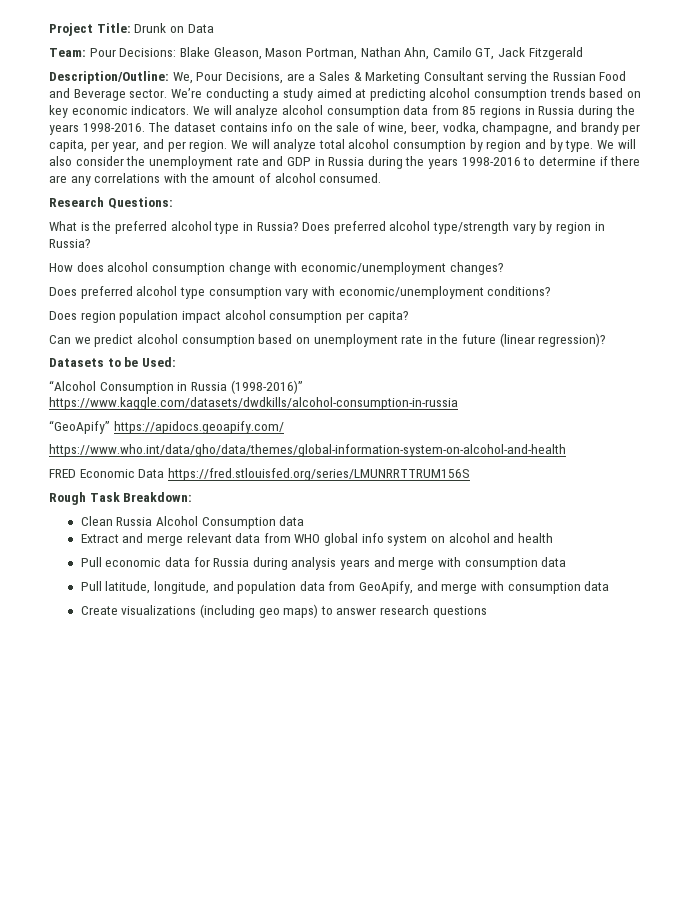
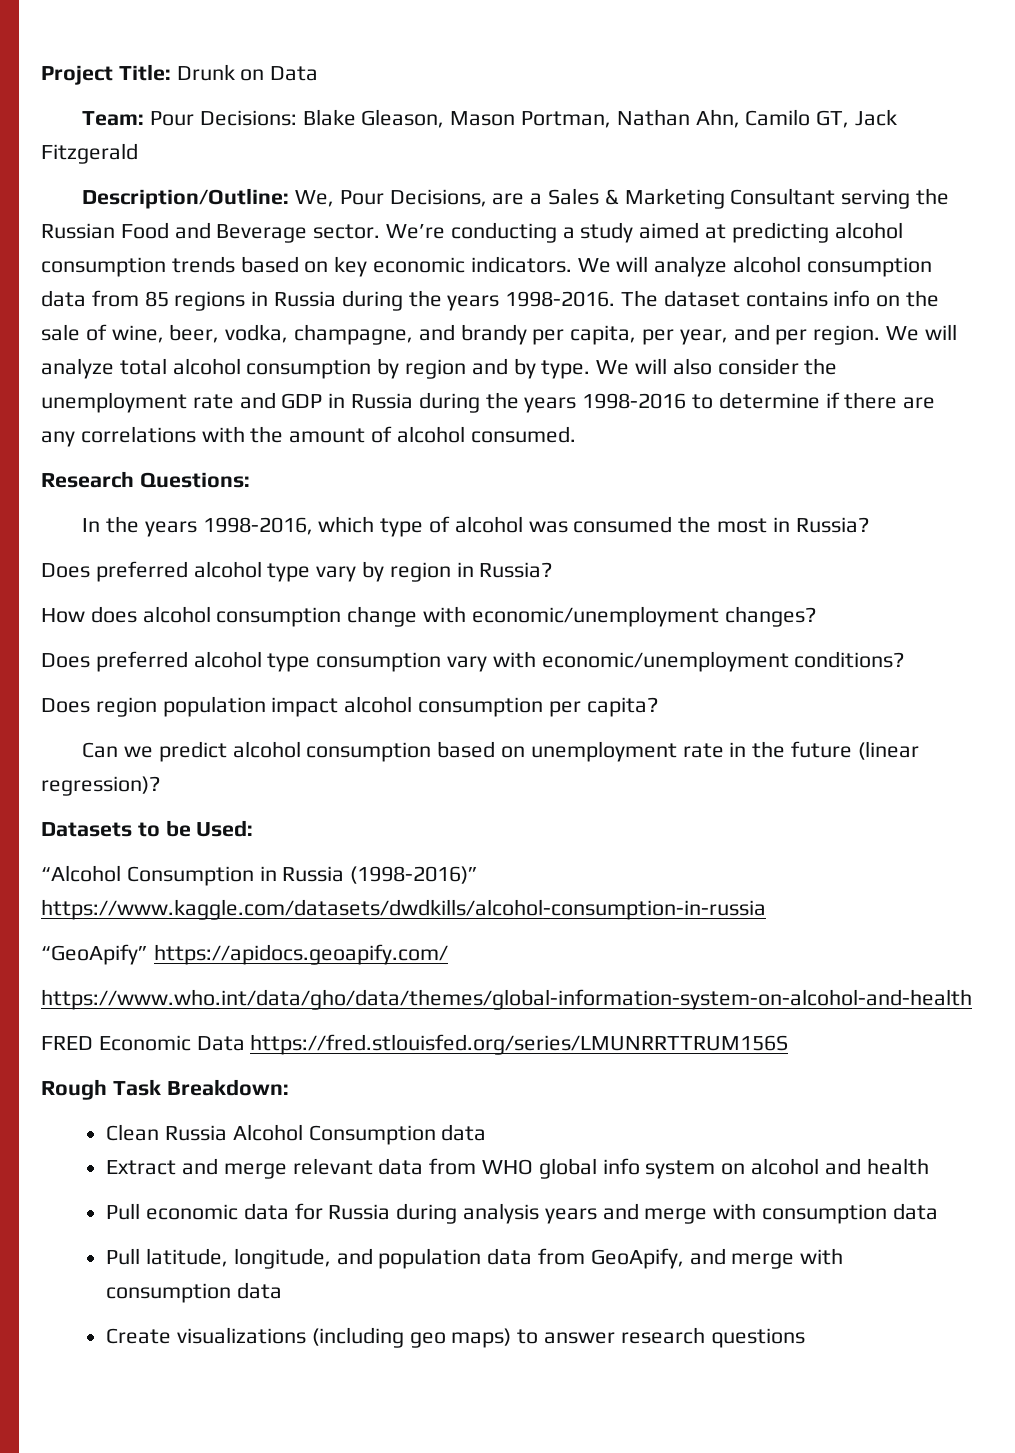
- What is the preferred alcohol type in Russia? Does preferred alcohol type/strength vary by region in Russia?
+ In the years 1998-2016, which type of alcohol was consumed the most in Russia?
+ Does preferred alcohol type vary by region in Russia?

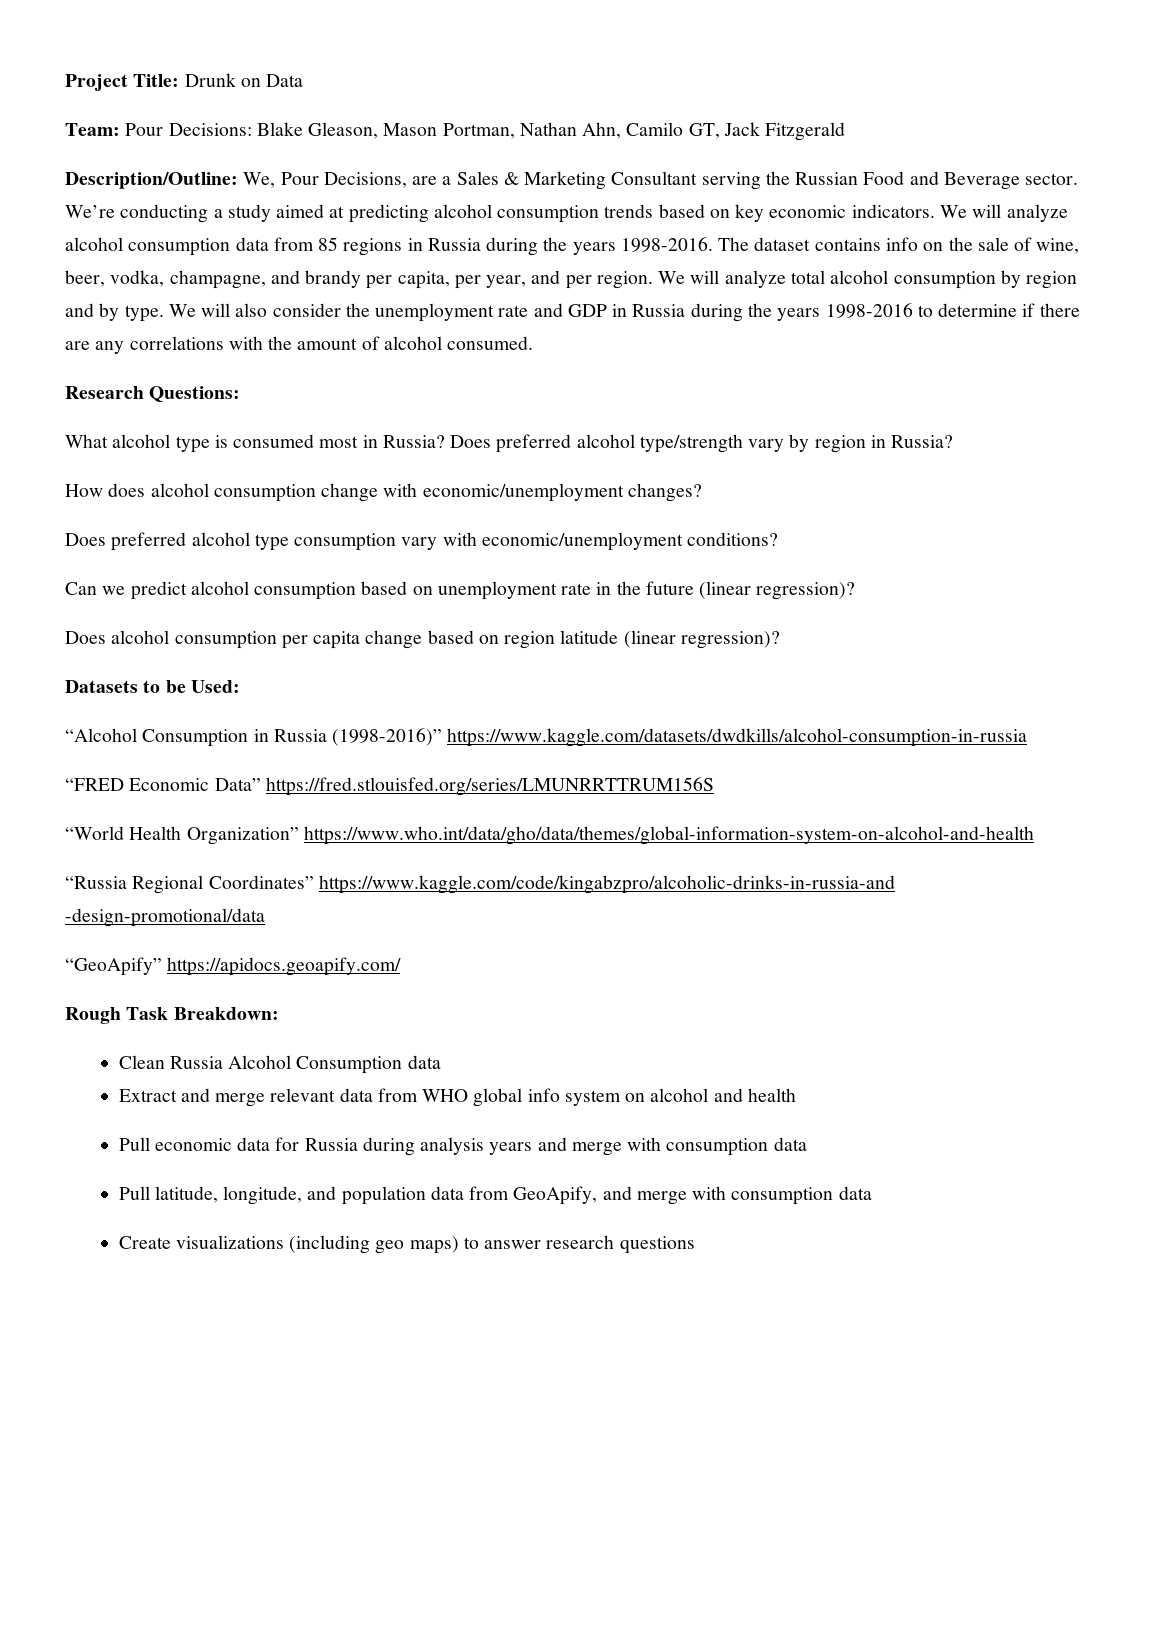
- In the years 1998-2016, which type of alcohol was consumed the most in Russia?
- Does preferred alcohol type vary by region in Russia?
+ What alcohol type is consumed most in Russia? Does preferred alcohol type/strength vary by region in Russia?
- Does region population impact alcohol consumption per capita?
+ Does alcohol consumption per capita change based on region latitude (linear regression)?
+ “FRED Economic Data” https://fred.stlouisfed.org/series/LMUNRRTTRUM156S
+ “World Health Organization” https://www.who.int/data/gho/data/themes/global-information-system-on-alcohol-and-health
+ “Russia Regional Coordinates” https://www.kaggle.com/code/kingabzpro/alcoholic-drinks-in-russia-and -design-promotional/data
  “GeoApify” https://apidocs.geoapify.com/
- https://www.who.int/data/gho/data/themes/global-information-system-on-alcohol-and-health
- FRED Economic Data https://fred.stlouisfed.org/series/LMUNRRTTRUM156S

